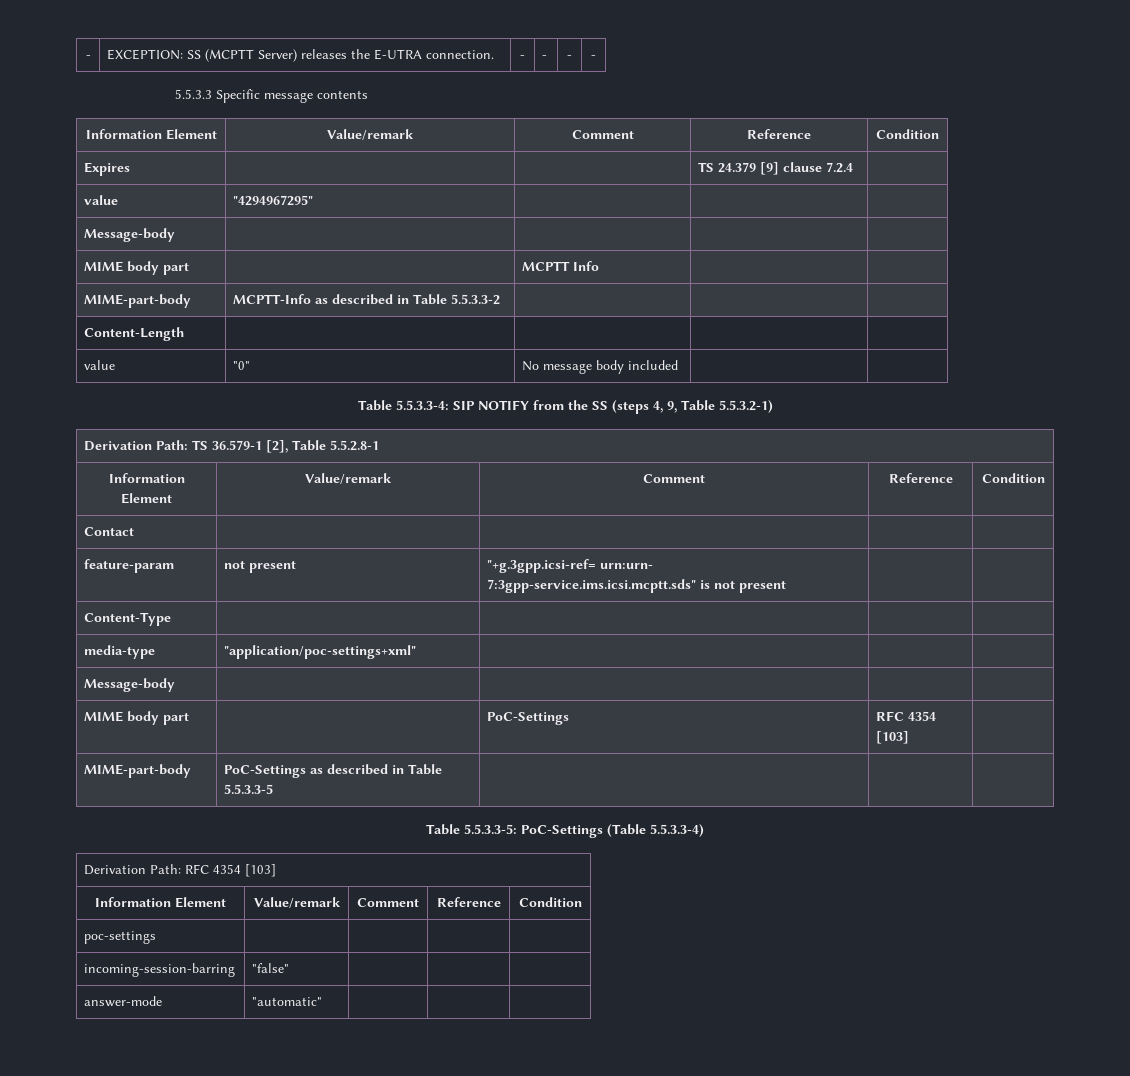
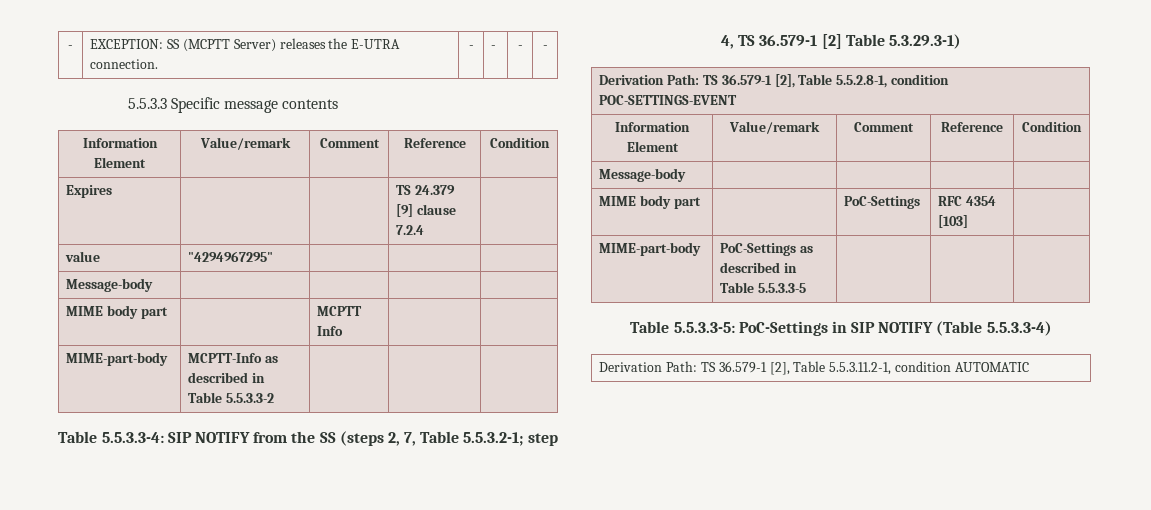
- Content-Length | | | |
- value | "0" | No message body included | |
- Table 5.5.3.3-4: SIP NOTIFY from the SS (steps 4, 9, Table 5.5.3.2-1)
- Derivation Path: TS 36.579-1 [2], Table 5.5.2.8-1
+ Table 5.5.3.3-4: SIP NOTIFY from the SS (steps 2, 7, Table 5.5.3.2-1; step 4, TS 36.579-1 [2] Table 5.3.29.3-1)
+ Derivation Path: TS 36.579-1 [2], Table 5.5.2.8-1, condition POC-SETTINGS-EVENT
  Information Element | Value/remark | Comment | Reference | Condition
- Contact | | | |
- feature-param | not present | "+g.3gpp.icsi-ref= urn:urn- 7:3gpp-service.ims.icsi.mcptt.sds" is not present | |
- Content-Type | | | |
- media-type | "application/poc-settings+xml" | | |
- Table 5.5.3.3-5: PoC-Settings (Table 5.5.3.3-4)
+ Table 5.5.3.3-5: PoC-Settings in SIP NOTIFY (Table 5.5.3.3-4)
- Derivation Path: RFC 4354 [103]
- Information Element | Value/remark | Comment | Reference | Condition
- poc-settings | | | |
- incoming-session-barring | "false" | | |
- answer-mode | "automatic" | | |
+ Derivation Path: TS 36.579-1 [2], Table 5.5.3.11.2-1, condition AUTOMATIC

